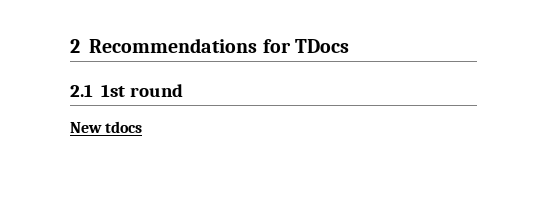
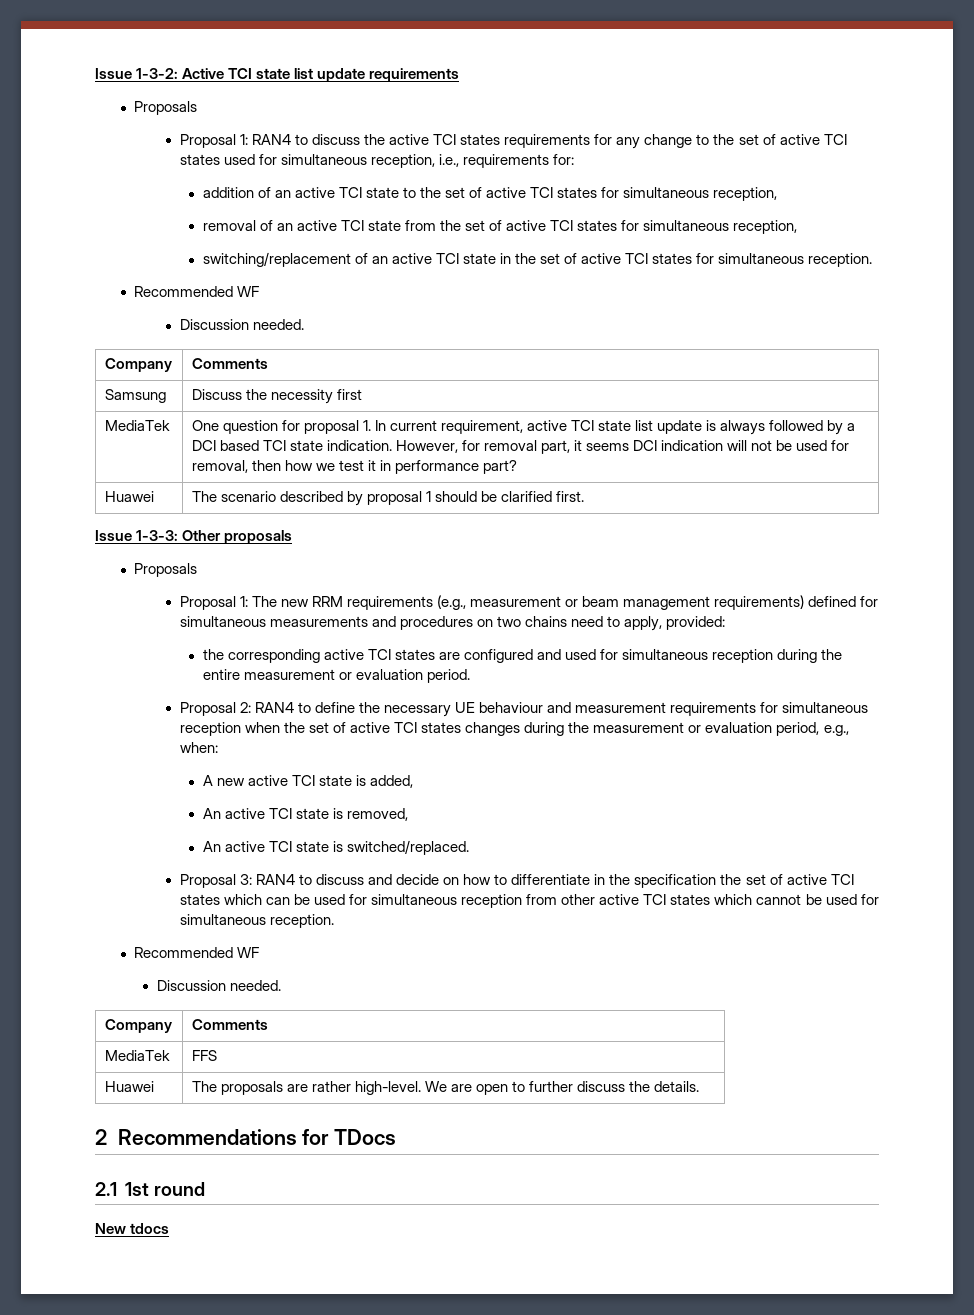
+ Issue 1-3-2: Active TCI state list update requirements
+ Proposals
+ Proposal 1: RAN4 to discuss the active TCI states requirements for any change to the set of active TCI states used for simultaneous reception, i.e., requirements for:
+ addition of an active TCI state to the set of active TCI states for simultaneous reception,
+ removal of an active TCI state from the set of active TCI states for simultaneous reception,
+ switching/replacement of an active TCI state in the set of active TCI states for simultaneous reception.
+ Recommended WF
+ Discussion needed.
+ Company | Comments
+ Samsung | Discuss the necessity first
+ MediaTek | One question for proposal 1. In current requirement, active TCI state list update is always followed by a DCI based TCI state indication. However, for removal part, it seems DCI indication will not be used for removal, then how we test it in performance part?
+ Huawei | The scenario described by proposal 1 should be clarified first.
+ Issue 1-3-3: Other proposals
+ Proposals
+ Proposal 1: The new RRM requirements (e.g., measurement or beam management requirements) defined for simultaneous measurements and procedures on two chains need to apply, provided:
+ the corresponding active TCI states are configured and used for simultaneous reception during the entire measurement or evaluation period.
+ Proposal 2: RAN4 to define the necessary UE behaviour and measurement requirements for simultaneous reception when the set of active TCI states changes during the measurement or evaluation period, e.g., when:
+ A new active TCI state is added,
+ An active TCI state is removed,
+ An active TCI state is switched/replaced.
+ Proposal 3: RAN4 to discuss and decide on how to differentiate in the specification the set of active TCI states which can be used for simultaneous reception from other active TCI states which cannot be used for simultaneous reception.
+ Recommended WF
+ Discussion needed.
+ Company | Comments
+ MediaTek | FFS
+ Huawei | The proposals are rather high-level. We are open to further discuss the details.

